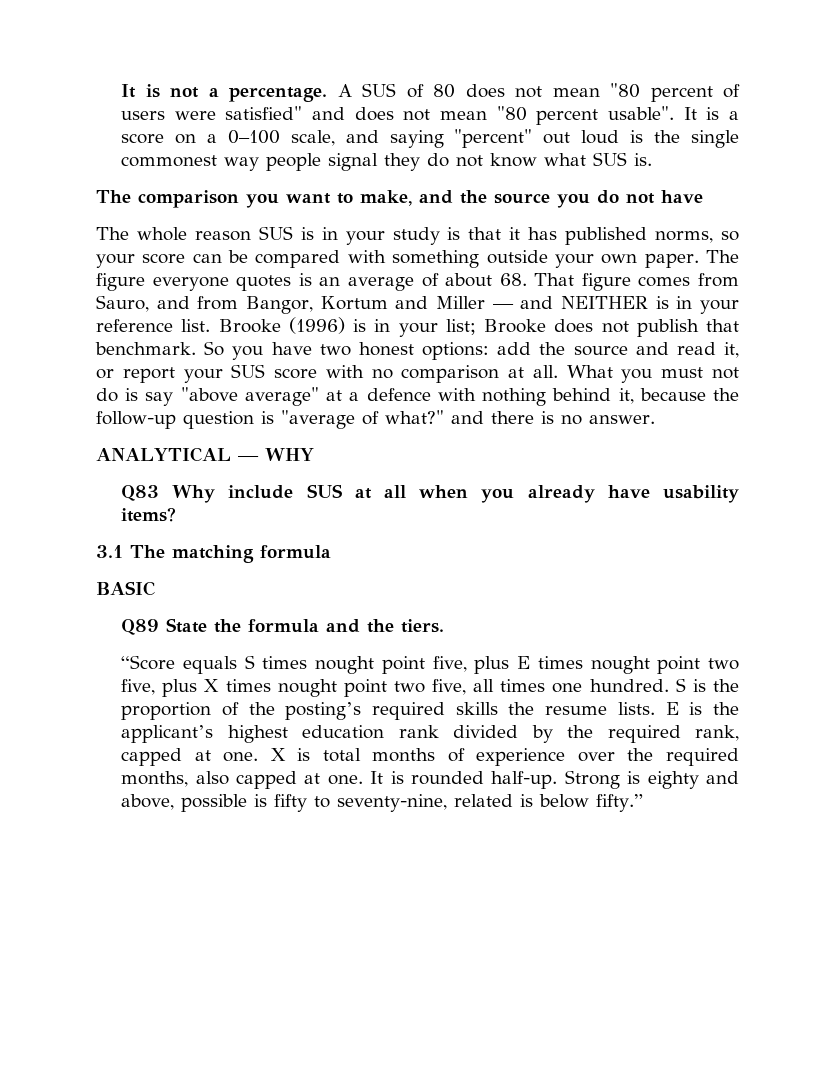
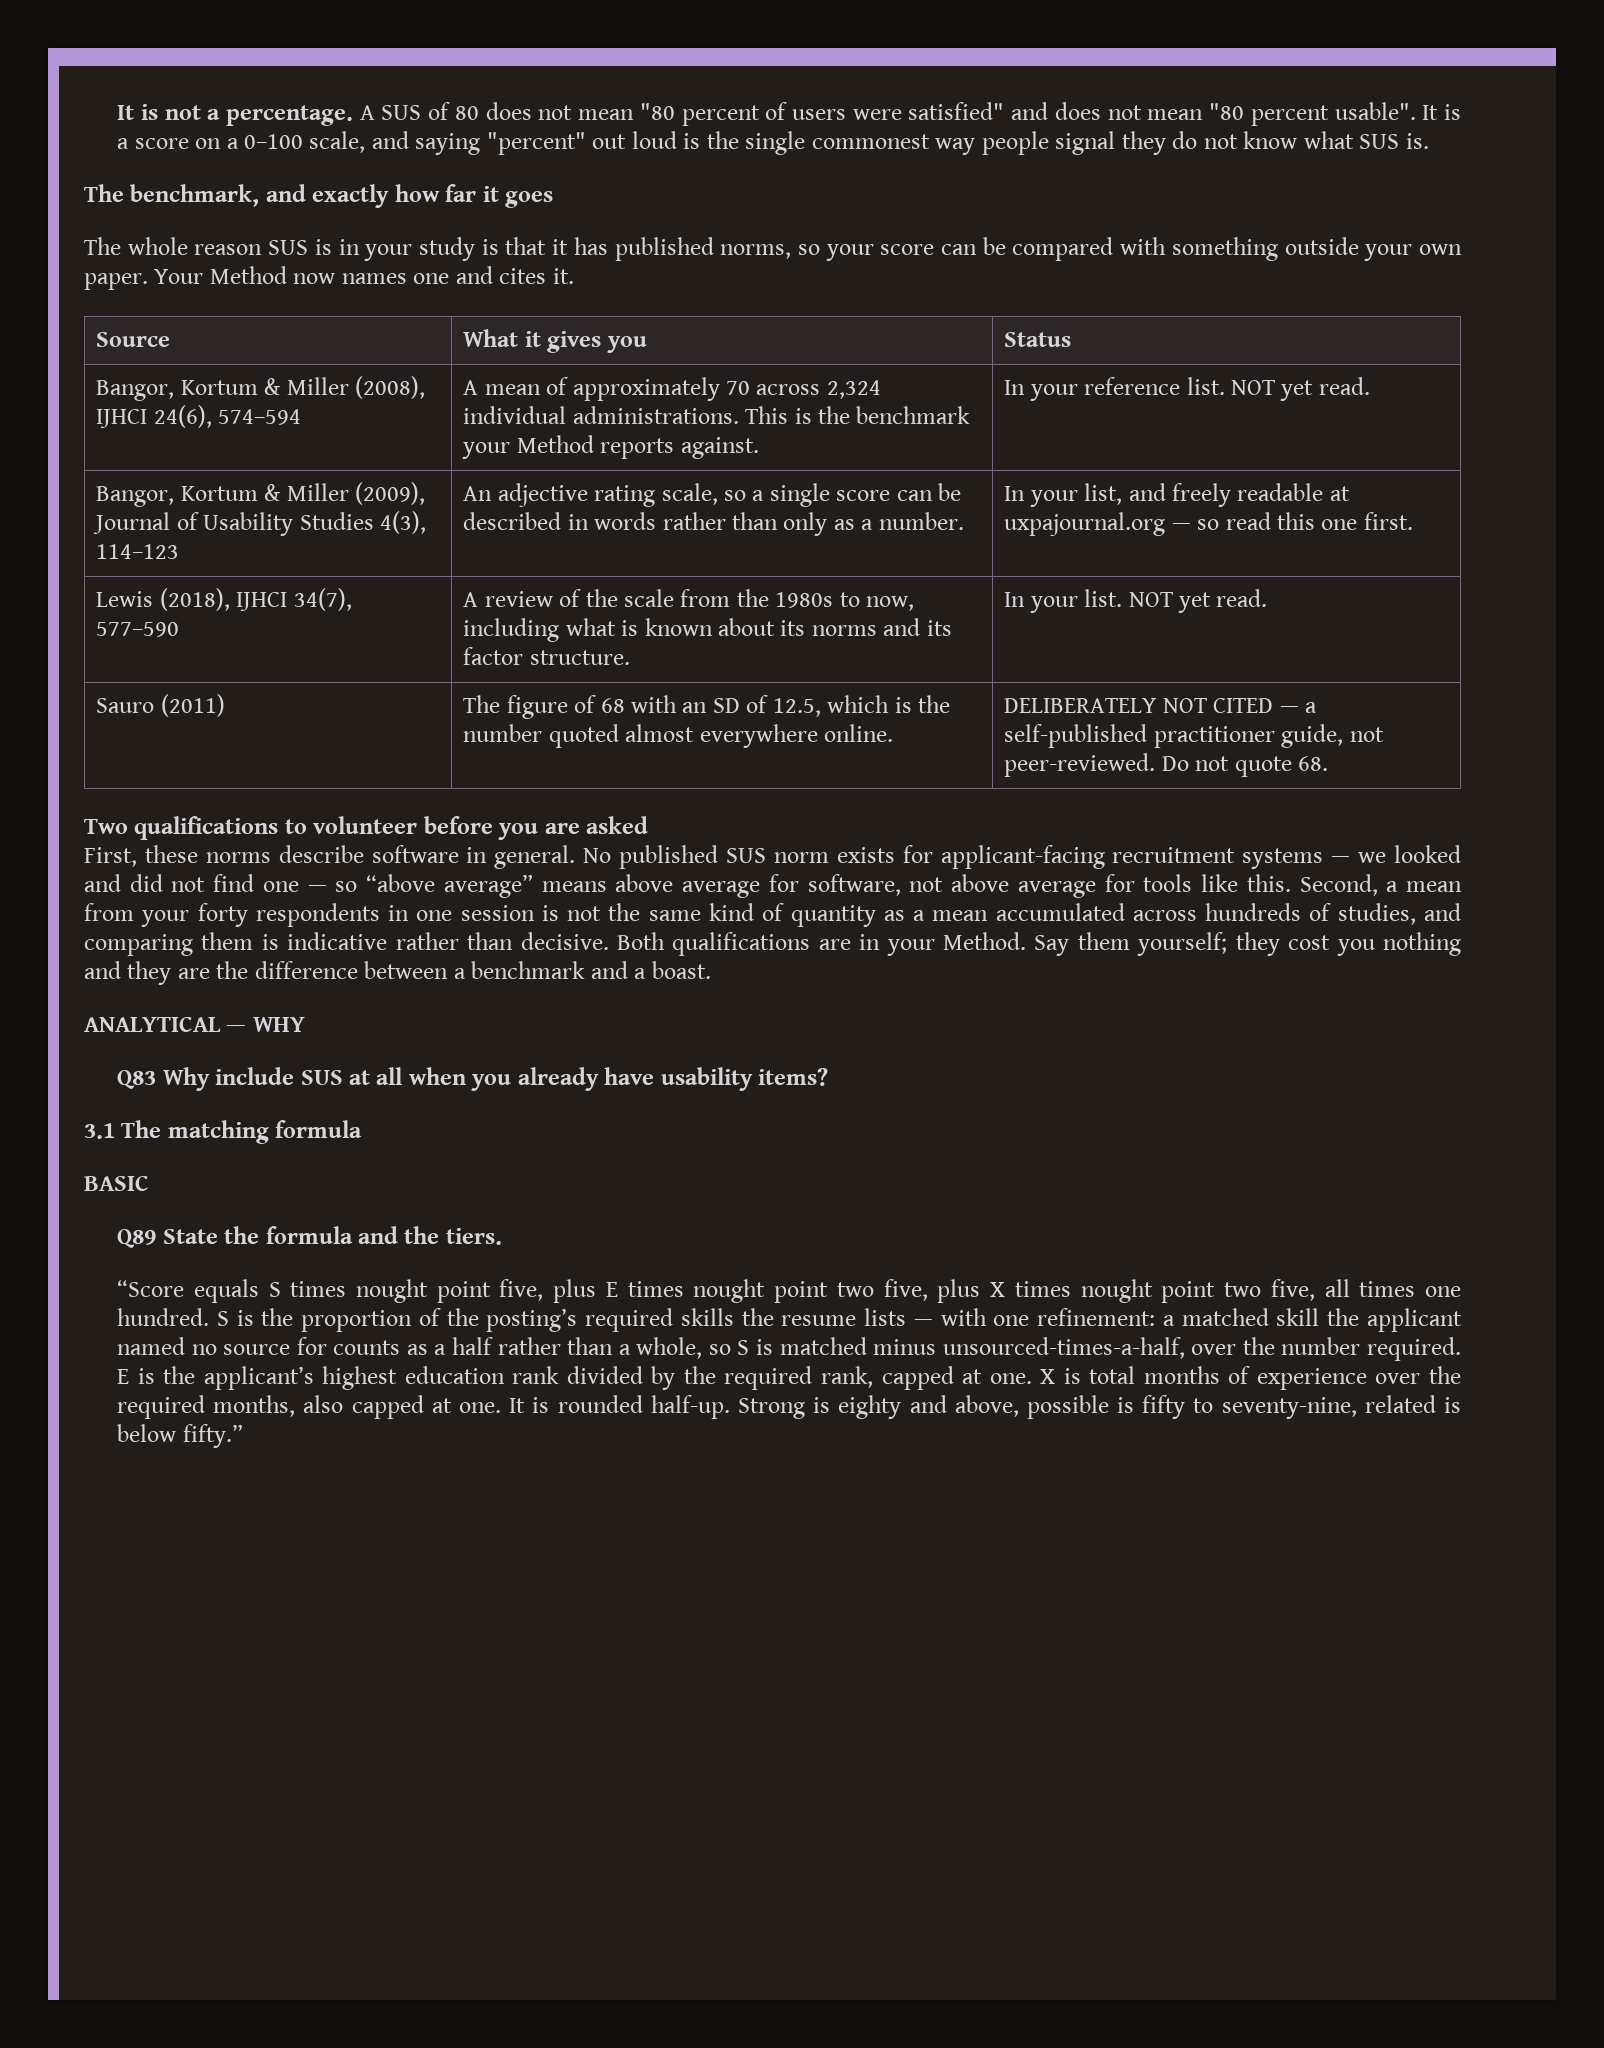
- The comparison you want to make, and the source you do not have
+ The benchmark, and exactly how far it goes
- The figure everyone quotes is an average of about 68. That figure comes from Sauro, and from Bangor, Kortum and Miller — and NEITHER is in your reference list. Brooke (1996) is in your list; Brooke does not publish that benchmark. So you have two honest options: add the source and read it, or report your SUS score with no comparison at all. What you must not do is say "above average" at a defence with nothing behind it, because the follow-up question is "average of what?" and there is no answer.
+ Your Method now names one and cites it.
+ Source | What it gives you | Status
+ Bangor, Kortum & Miller (2008), IJHCI 24(6), 574–594 | A mean of approximately 70 across 2,324 individual administrations. This is the benchmark your Method reports against. | In your reference list. NOT yet read.
+ Bangor, Kortum & Miller (2009), Journal of Usability Studies 4(3), 114–123 | An adjective rating scale, so a single score can be described in words rather than only as a number. | In your list, and freely readable at uxpajournal.org — so read this one first.
+ Lewis (2018), IJHCI 34(7), 577–590 | A review of the scale from the 1980s to now, including what is known about its norms and its factor structure. | In your list. NOT yet read.
+ Sauro (2011) | The figure of 68 with an SD of 12.5, which is the number quoted almost everywhere online. | DELIBERATELY NOT CITED — a self-published practitioner guide, not peer-reviewed. Do not quote 68.
+ Two qualifications to volunteer before you are asked
+ First, these norms describe software in general. No published SUS norm exists for applicant-facing recruitment systems — we looked and did not find one — so “above average” means above average for software, not above average for tools like this. Second, a mean from your forty respondents in one session is not the same kind of quantity as a mean accumulated across hundreds of studies, and comparing them is indicative rather than decisive. Both qualifications are in your Method. Say them yourself; they cost you nothing and they are the difference between a benchmark and a boast.
- S is the proportion of the posting’s required skills the resume lists.
+ S is the proportion of the posting’s required skills the resume lists — with one refinement: a matched skill the applicant named no source for counts as a half rather than a whole, so S is matched minus unsourced-times-a-half, over the number required.

